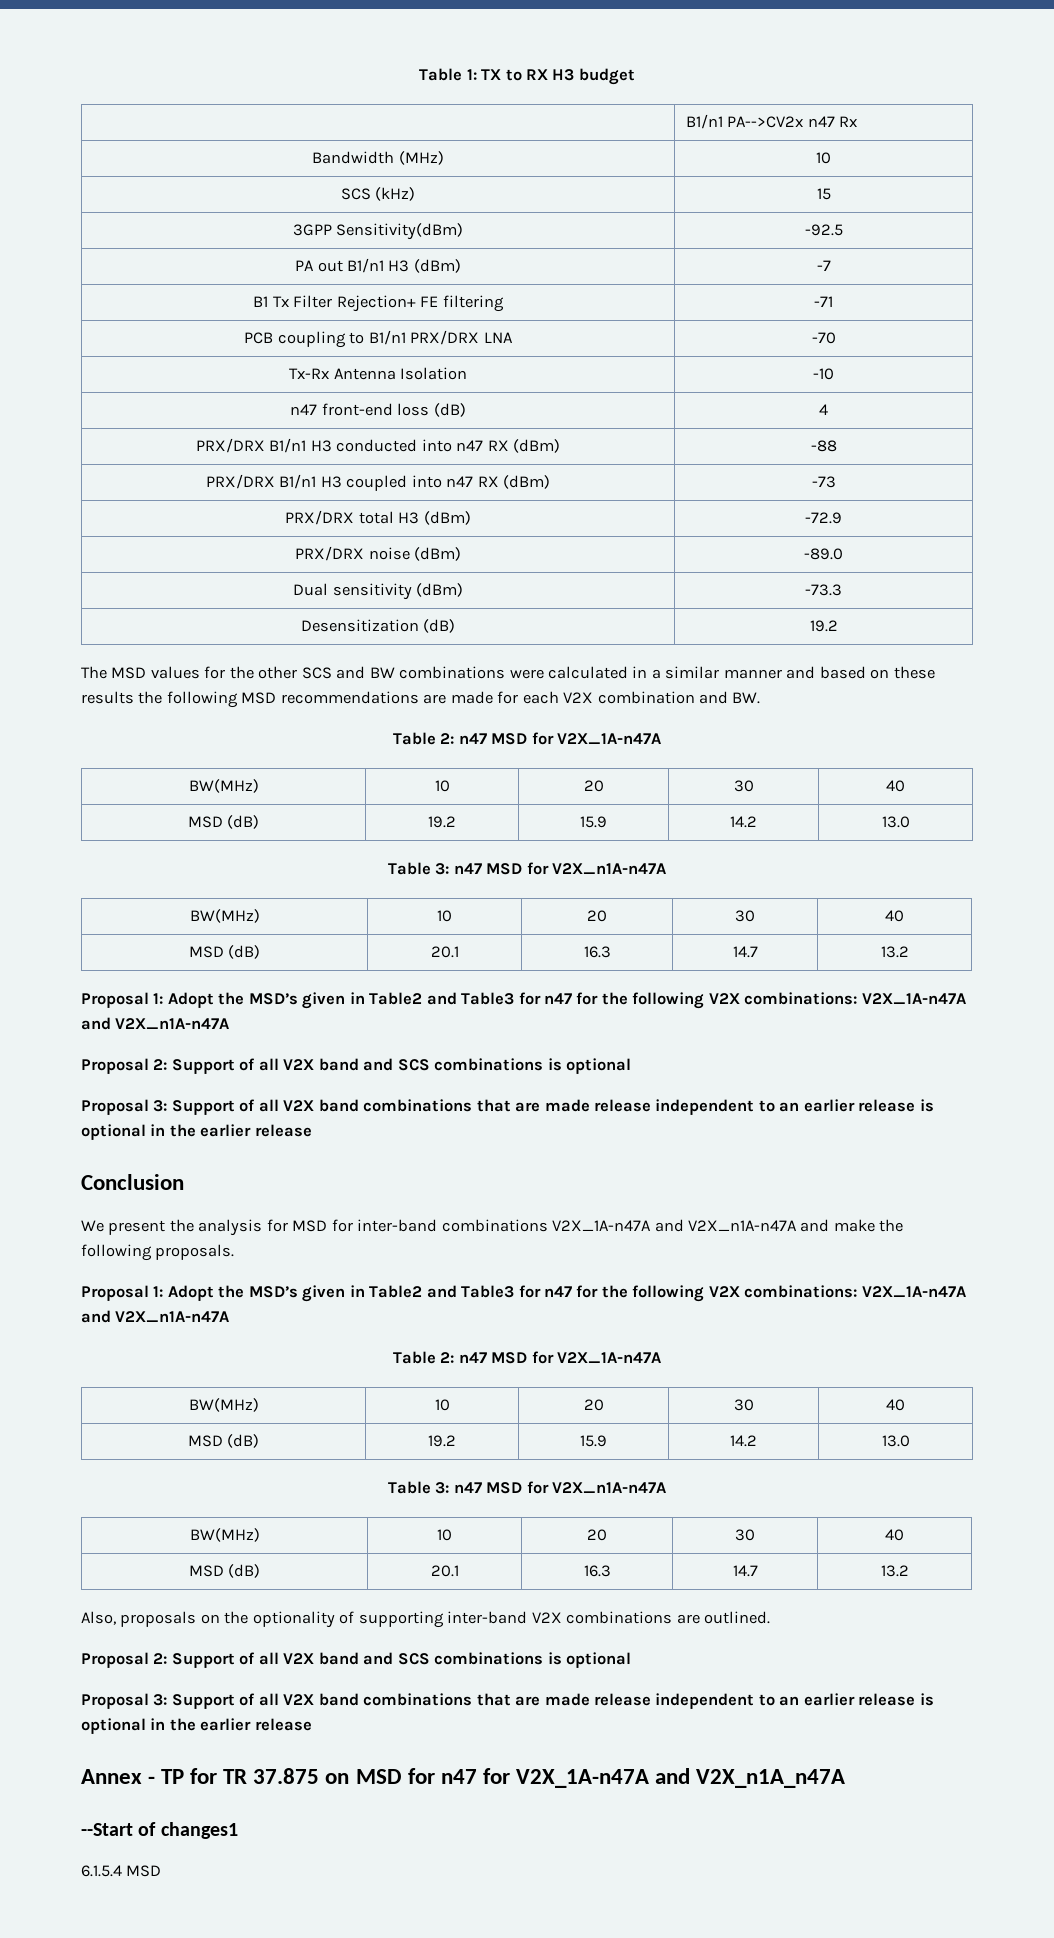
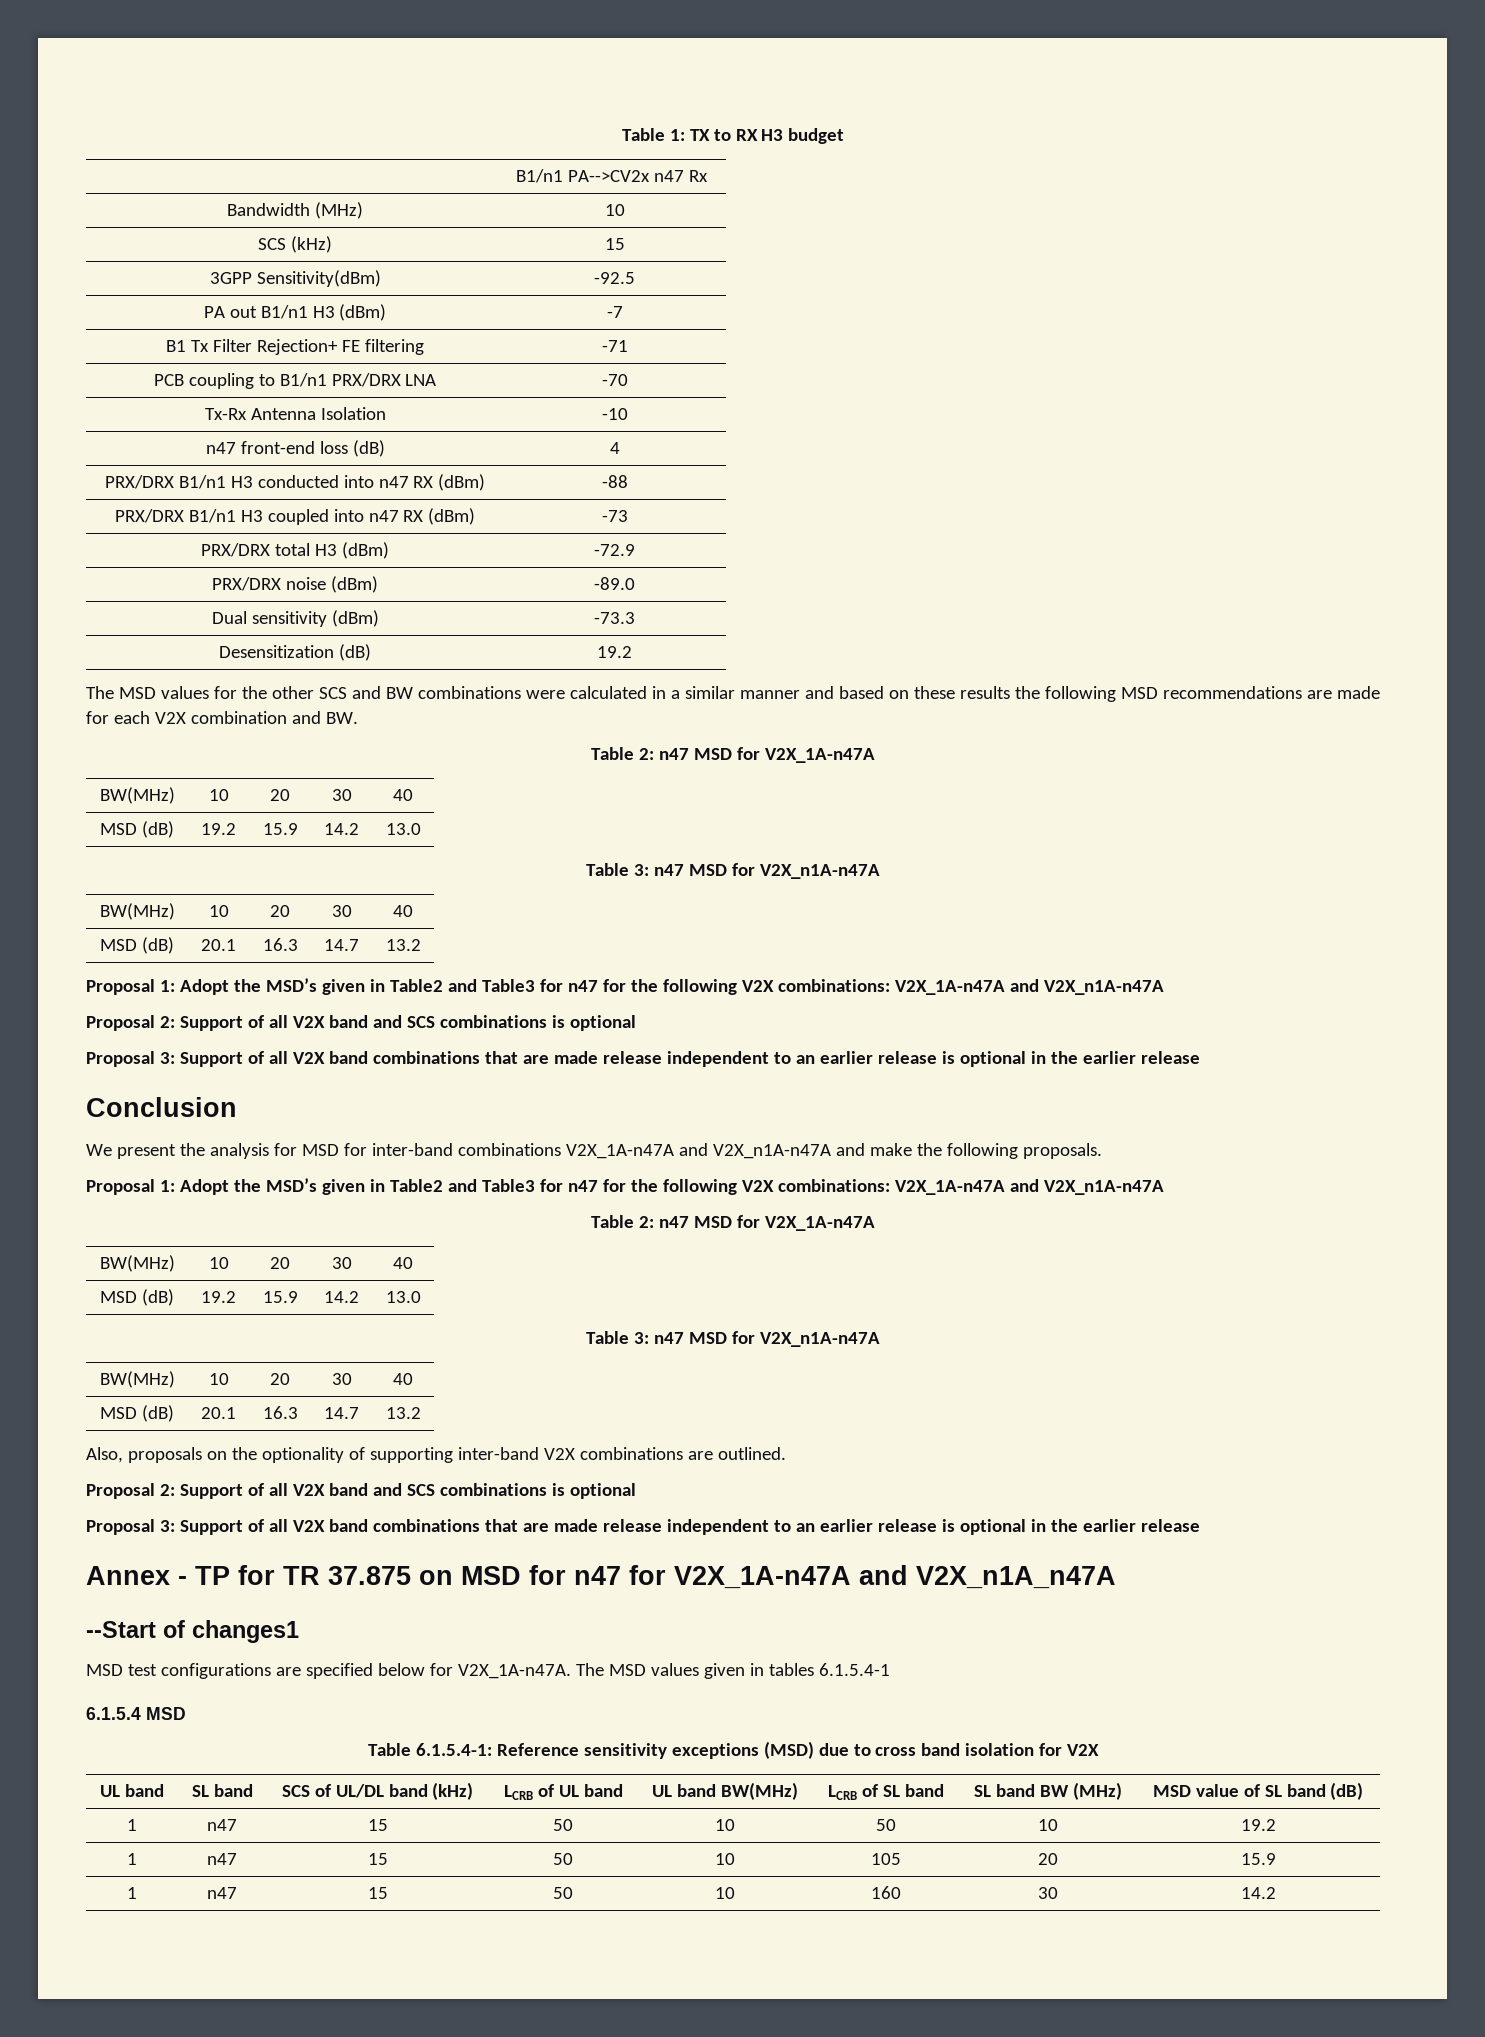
+ MSD test configurations are specified below for V2X_1A-n47A. The MSD values given in tables 6.1.5.4-1
  6.1.5.4 MSD
+ Table 6.1.5.4-1: Reference sensitivity exceptions (MSD) due to cross band isolation for V2X
+ UL band | SL band | SCS of UL/DL band (kHz) | LCRB of UL band | UL band BW(MHz) | LCRB of SL band | SL band BW (MHz) | MSD value of SL band (dB)
+ 1 | n47 | 15 | 50 | 10 | 50 | 10 | 19.2
+ 1 | n47 | 15 | 50 | 10 | 105 | 20 | 15.9
+ 1 | n47 | 15 | 50 | 10 | 160 | 30 | 14.2

